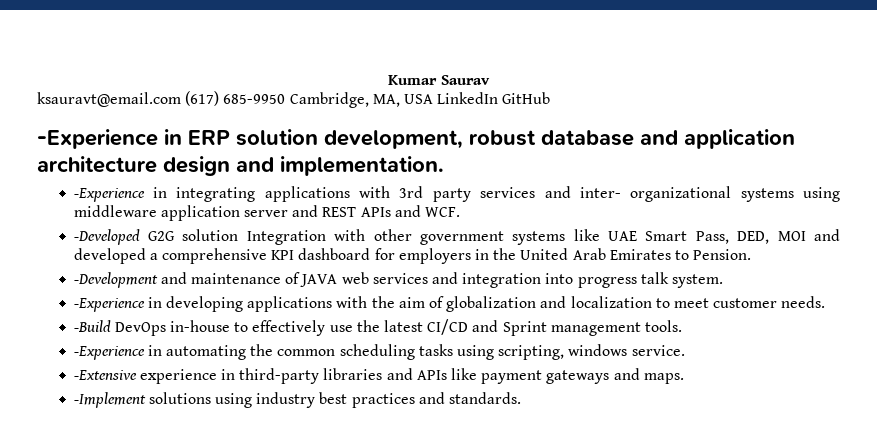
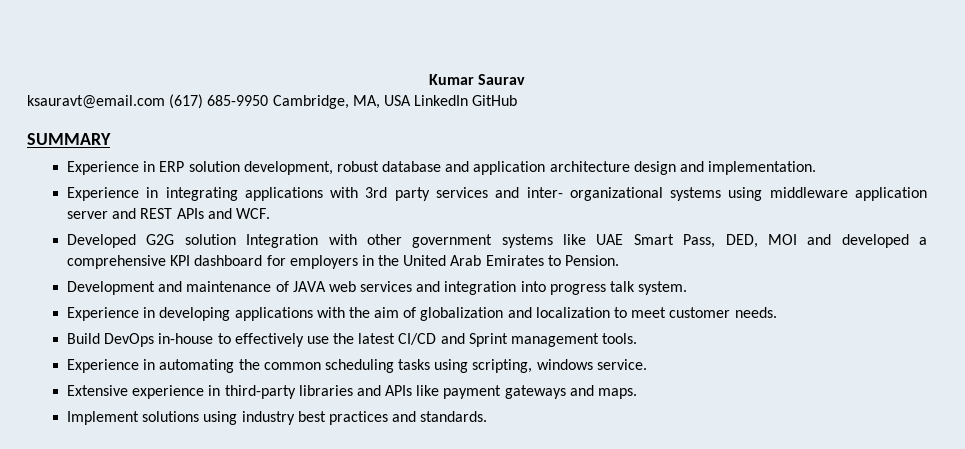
- -Experience in ERP solution development, robust database and application architecture design and implementation.
+ SUMMARY
+ Experience in ERP solution development, robust database and application architecture design and implementation.
- -Experience in integrating applications with 3rd party services and inter- organizational systems using middleware application server and REST APIs and WCF.
+ Experience in integrating applications with 3rd party services and inter- organizational systems using middleware application server and REST APIs and WCF.
- -Developed G2G solution Integration with other government systems like UAE Smart Pass, DED, MOI and developed a comprehensive KPI dashboard for employers in the United Arab Emirates to Pension.
+ Developed G2G solution Integration with other government systems like UAE Smart Pass, DED, MOI and developed a comprehensive KPI dashboard for employers in the United Arab Emirates to Pension.
- -Development and maintenance of JAVA web services and integration into progress talk system.
+ Development and maintenance of JAVA web services and integration into progress talk system.
- -Experience in developing applications with the aim of globalization and localization to meet customer needs.
+ Experience in developing applications with the aim of globalization and localization to meet customer needs.
- -Build DevOps in-house to effectively use the latest CI/CD and Sprint management tools.
+ Build DevOps in-house to effectively use the latest CI/CD and Sprint management tools.
- -Experience in automating the common scheduling tasks using scripting, windows service.
+ Experience in automating the common scheduling tasks using scripting, windows service.
- -Extensive experience in third-party libraries and APIs like payment gateways and maps.
+ Extensive experience in third-party libraries and APIs like payment gateways and maps.
- -Implement solutions using industry best practices and standards.
+ Implement solutions using industry best practices and standards.

